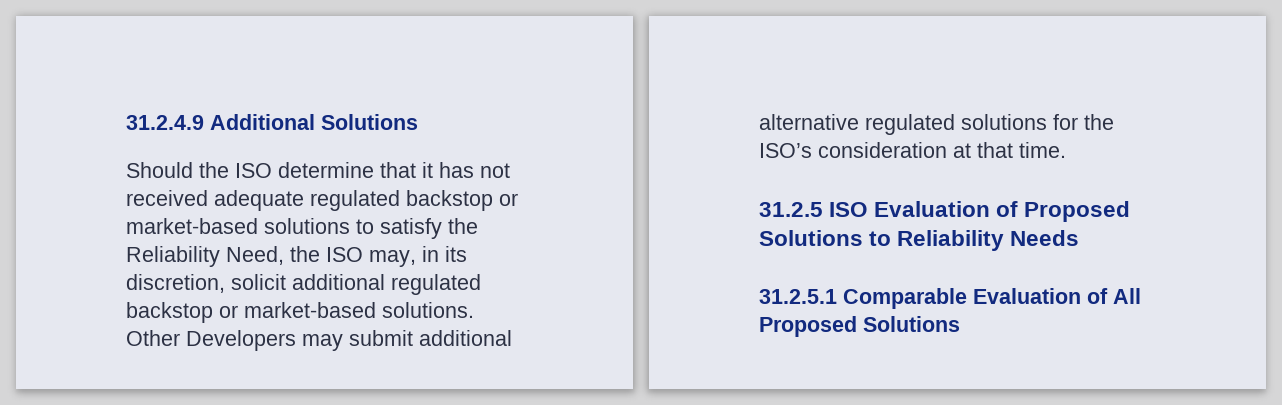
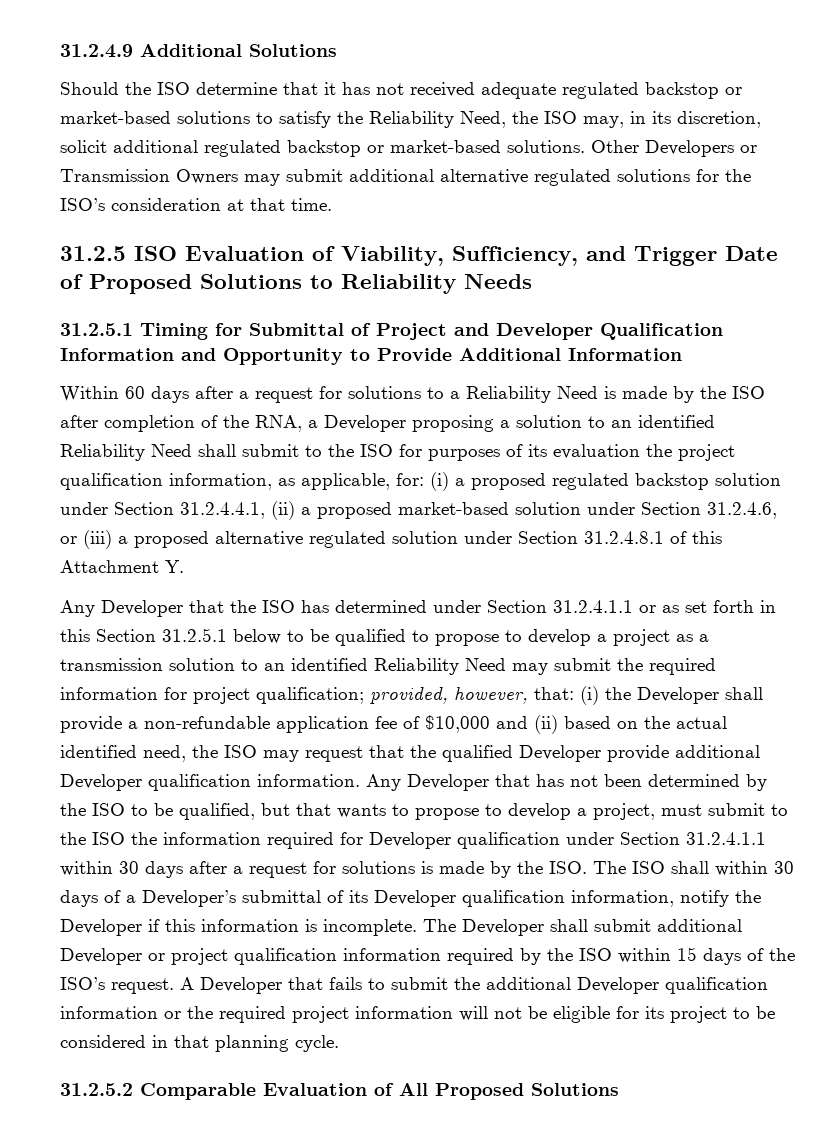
- Other Developers may submit additional alternative regulated solutions for the ISO’s consideration at that time.
+ Other Developers or Transmission Owners may submit additional alternative regulated solutions for the ISO’s consideration at that time.
- 31.2.5 ISO Evaluation of Proposed Solutions to Reliability Needs
+ 31.2.5 ISO Evaluation of Viability, Sufficiency, and Trigger Date of Proposed Solutions to Reliability Needs
- 31.2.5.1 Comparable Evaluation of All Proposed Solutions
+ 31.2.5.1 Timing for Submittal of Project and Developer Qualification Information and Opportunity to Provide Additional Information
+ Within 60 days after a request for solutions to a Reliability Need is made by the ISO after completion of the RNA, a Developer proposing a solution to an identified Reliability Need shall submit to the ISO for purposes of its evaluation the project qualification information, as applicable, for: (i) a proposed regulated backstop solution under Section 31.2.4.4.1, (ii) a proposed market-based solution under Section 31.2.4.6, or (iii) a proposed alternative regulated solution under Section 31.2.4.8.1 of this Attachment Y.
+ Any Developer that the ISO has determined under Section 31.2.4.1.1 or as set forth in this Section 31.2.5.1 below to be qualified to propose to develop a project as a transmission solution to an identified Reliability Need may submit the required information for project qualification; provided, however, that: (i) the Developer shall provide a non-refundable application fee of $10,000 and (ii) based on the actual identified need, the ISO may request that the qualified Developer provide additional Developer qualification information. Any Developer that has not been determined by the ISO to be qualified, but that wants to propose to develop a project, must submit to the ISO the information required for Developer qualification under Section 31.2.4.1.1 within 30 days after a request for solutions is made by the ISO. The ISO shall within 30 days of a Developer’s submittal of its Developer qualification information, notify the Developer if this information is incomplete. The Developer shall submit additional Developer or project qualification information required by the ISO within 15 days of the ISO’s request. A Developer that fails to submit the additional Developer qualification information or the required project information will not be eligible for its project to be considered in that planning cycle.
+ 31.2.5.2 Comparable Evaluation of All Proposed Solutions

